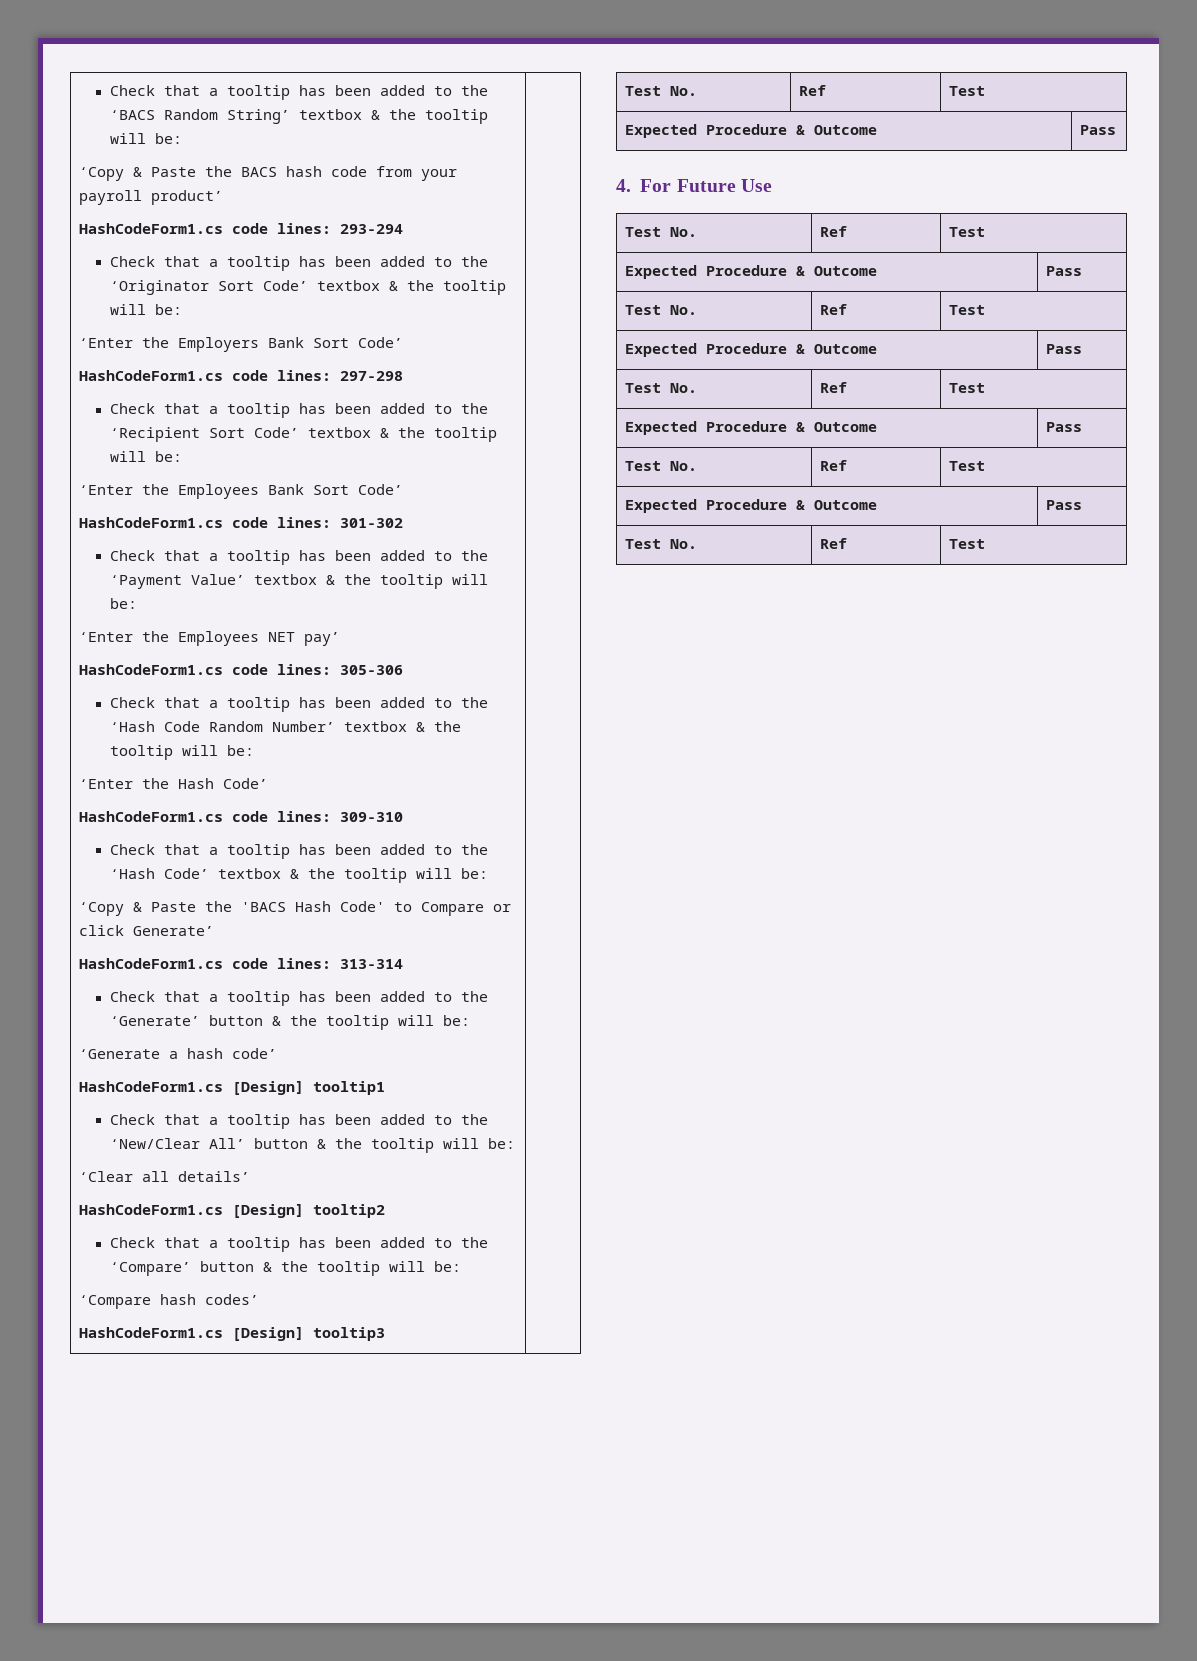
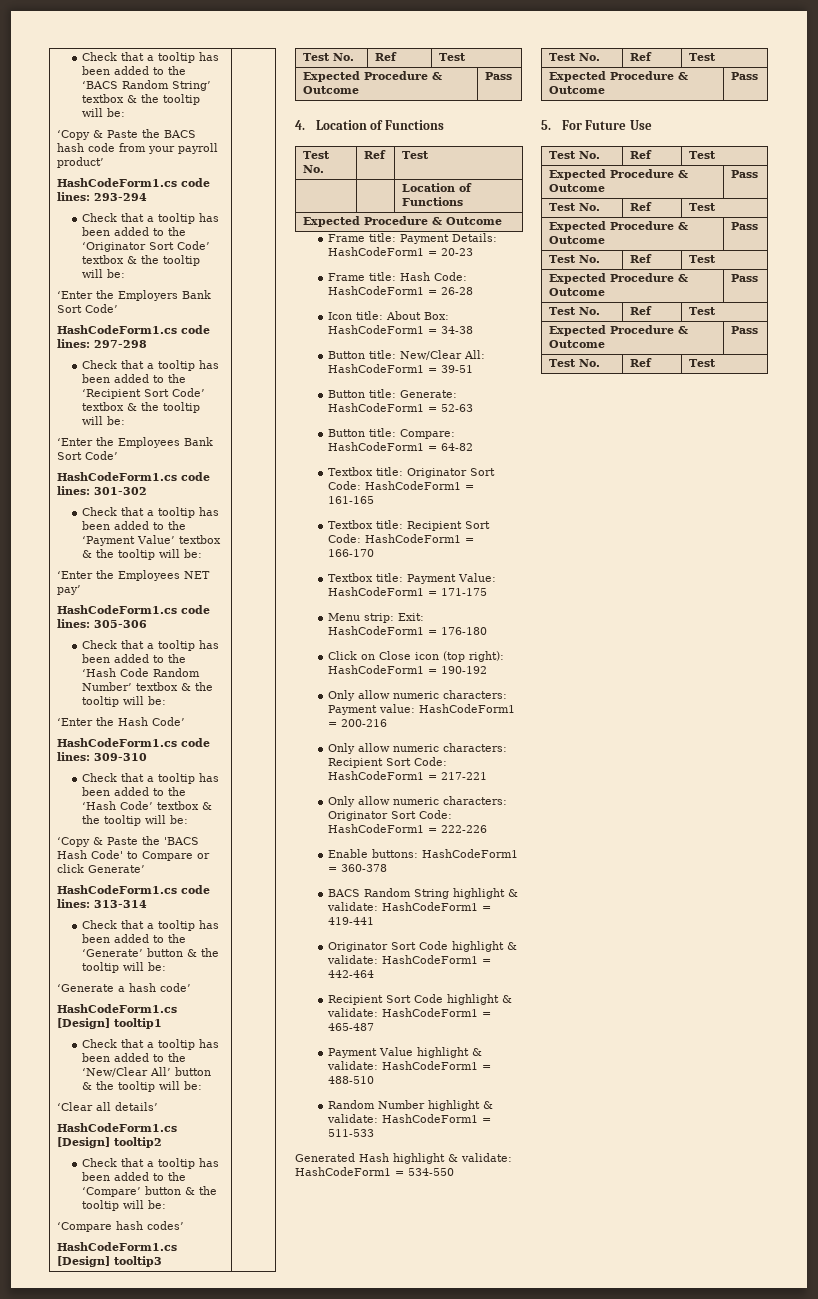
- 4. For Future Use
+ 4. Location of Functions
+ Test No. | Ref | Test
+ | | Location of Functions
+ Expected Procedure & Outcome
+ Frame title: Payment Details: HashCodeForm1 = 20-23
+ Frame title: Hash Code: HashCodeForm1 = 26-28
+ Icon title: About Box: HashCodeForm1 = 34-38
+ Button title: New/Clear All: HashCodeForm1 = 39-51
+ Button title: Generate: HashCodeForm1 = 52-63
+ Button title: Compare: HashCodeForm1 = 64-82
+ Textbox title: Originator Sort Code: HashCodeForm1 = 161-165
+ Textbox title: Recipient Sort Code: HashCodeForm1 = 166-170
+ Textbox title: Payment Value: HashCodeForm1 = 171-175
+ Menu strip: Exit: HashCodeForm1 = 176-180
+ Click on Close icon (top right): HashCodeForm1 = 190-192
+ Only allow numeric characters: Payment value: HashCodeForm1 = 200-216
+ Only allow numeric characters: Recipient Sort Code: HashCodeForm1 = 217-221
+ Only allow numeric characters: Originator Sort Code: HashCodeForm1 = 222-226
+ Enable buttons: HashCodeForm1 = 360-378
+ BACS Random String highlight & validate: HashCodeForm1 = 419-441
+ Originator Sort Code highlight & validate: HashCodeForm1 = 442-464
+ Recipient Sort Code highlight & validate: HashCodeForm1 = 465-487
+ Payment Value highlight & validate: HashCodeForm1 = 488-510
+ Random Number highlight & validate: HashCodeForm1 = 511-533
+ Generated Hash highlight & validate: HashCodeForm1 = 534-550
+ Test No. | Ref | Test
+ Expected Procedure & Outcome | Pass
+ 5. For Future Use

